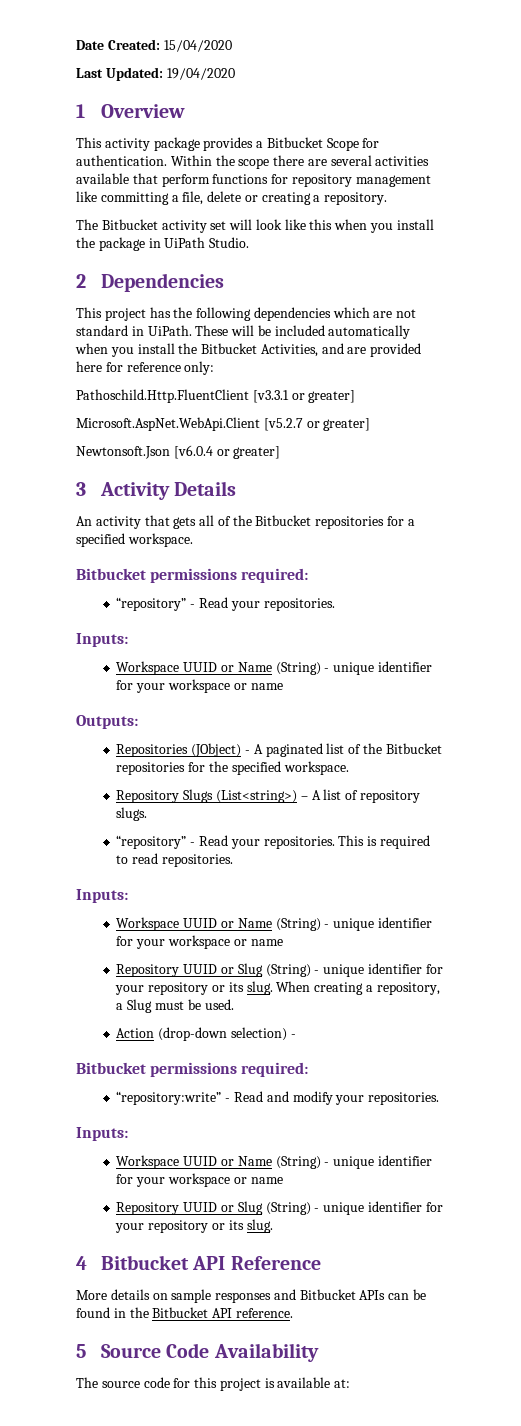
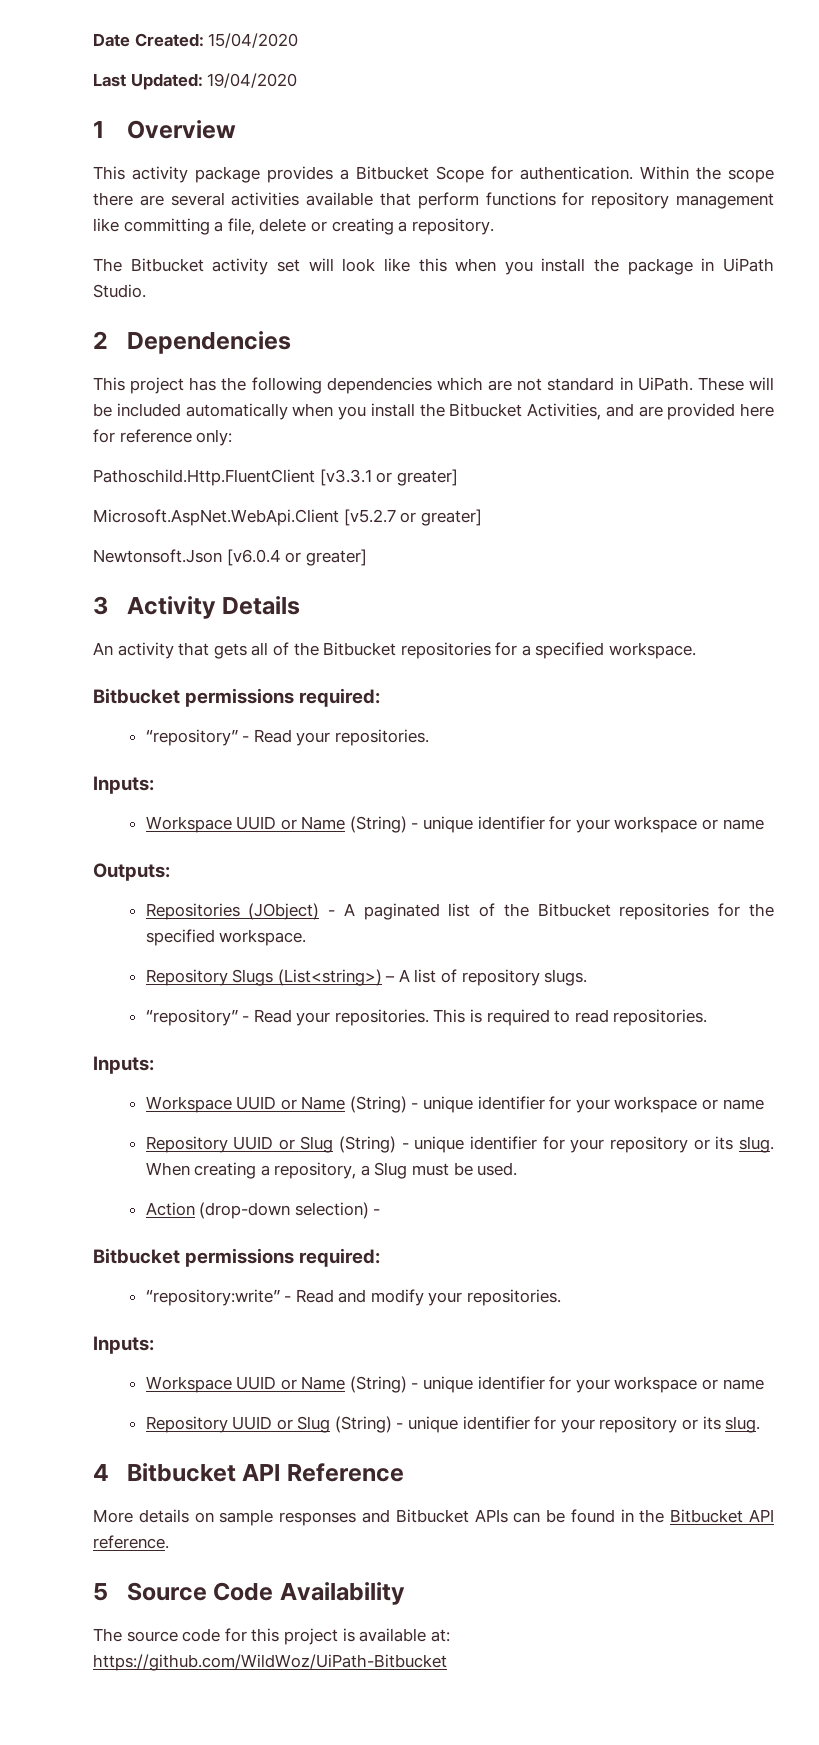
- The source code for this project is available at:
+ The source code for this project is available at: https://github.com/WildWoz/UiPath-Bitbucket

